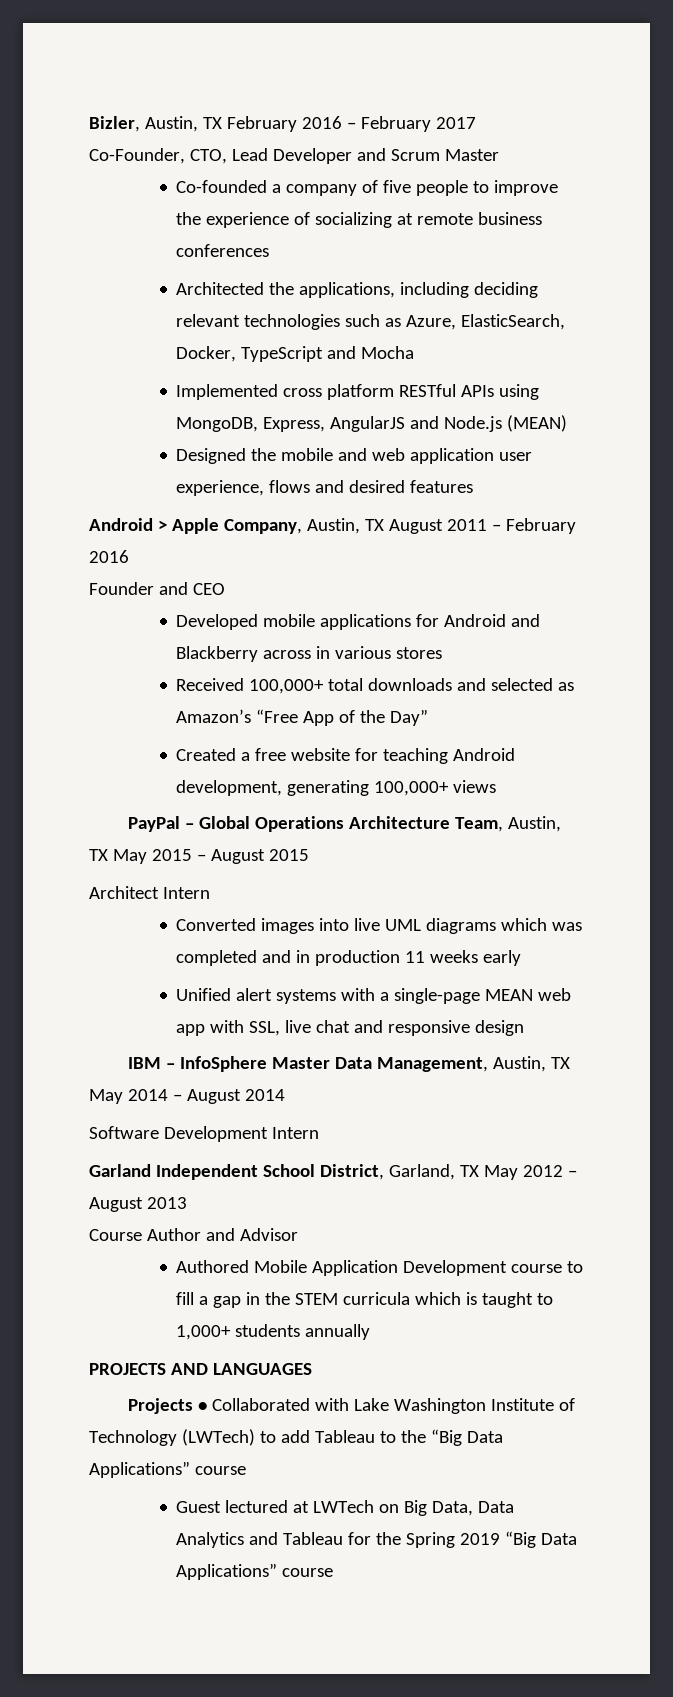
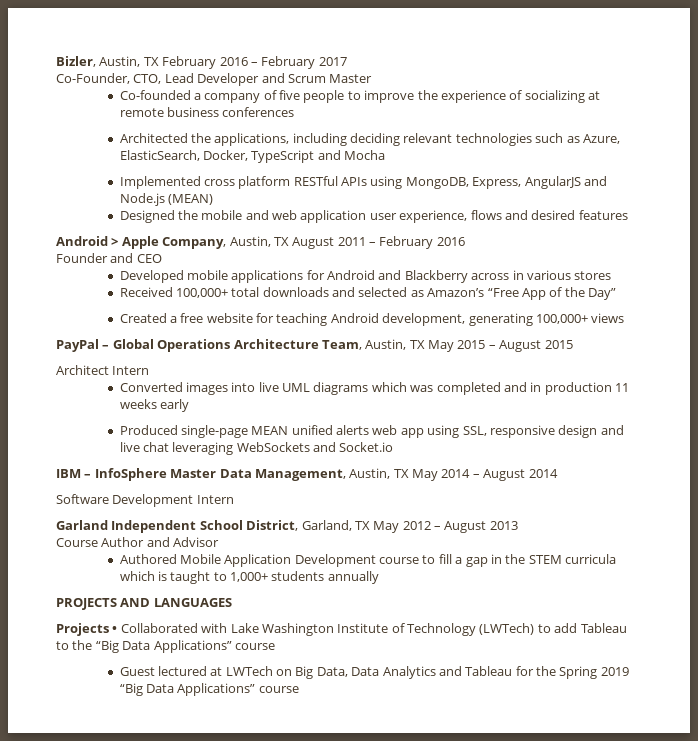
- Unified alert systems with a single-page MEAN web app with SSL, live chat and responsive design
+ Produced single-page MEAN unified alerts web app using SSL, responsive design and live chat leveraging WebSockets and Socket.io

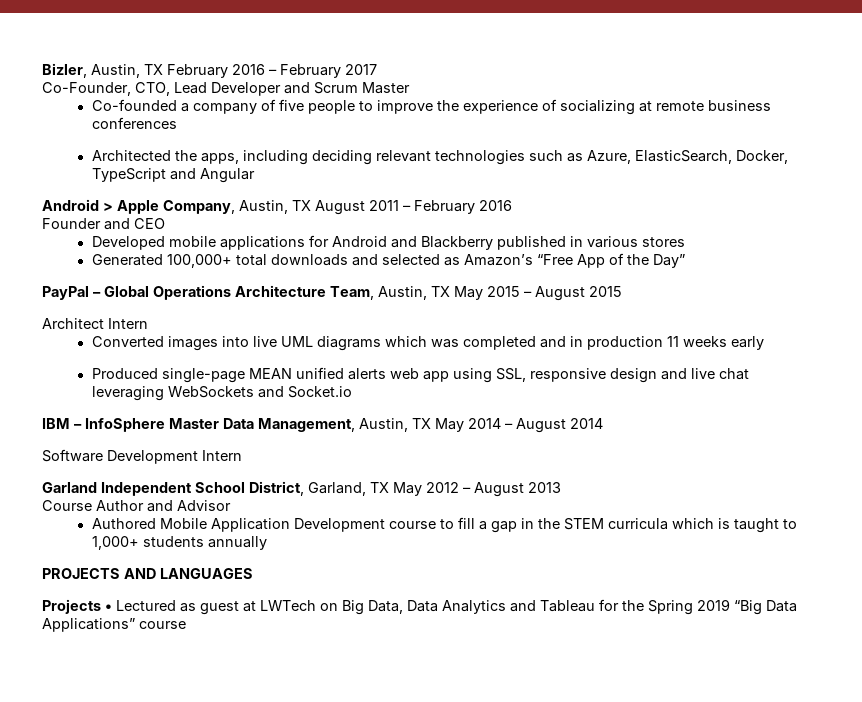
- Architected the applications, including deciding relevant technologies such as Azure, ElasticSearch, Docker, TypeScript and Mocha
- Implemented cross platform RESTful APIs using MongoDB, Express, AngularJS and Node.js (MEAN)
- Designed the mobile and web application user experience, flows and desired features
+ Architected the apps, including deciding relevant technologies such as Azure, ElasticSearch, Docker, TypeScript and Angular
- Developed mobile applications for Android and Blackberry across in various stores
+ Developed mobile applications for Android and Blackberry published in various stores
- Received 100,000+ total downloads and selected as Amazon’s “Free App of the Day”
+ Generated 100,000+ total downloads and selected as Amazon’s “Free App of the Day”
- Created a free website for teaching Android development, generating 100,000+ views
- Projects • Collaborated with Lake Washington Institute of Technology (LWTech) to add Tableau to the “Big Data Applications” course
- Guest lectured at LWTech on Big Data, Data Analytics and Tableau for the Spring 2019 “Big Data Applications” course
+ Projects • Lectured as guest at LWTech on Big Data, Data Analytics and Tableau for the Spring 2019 “Big Data Applications” course

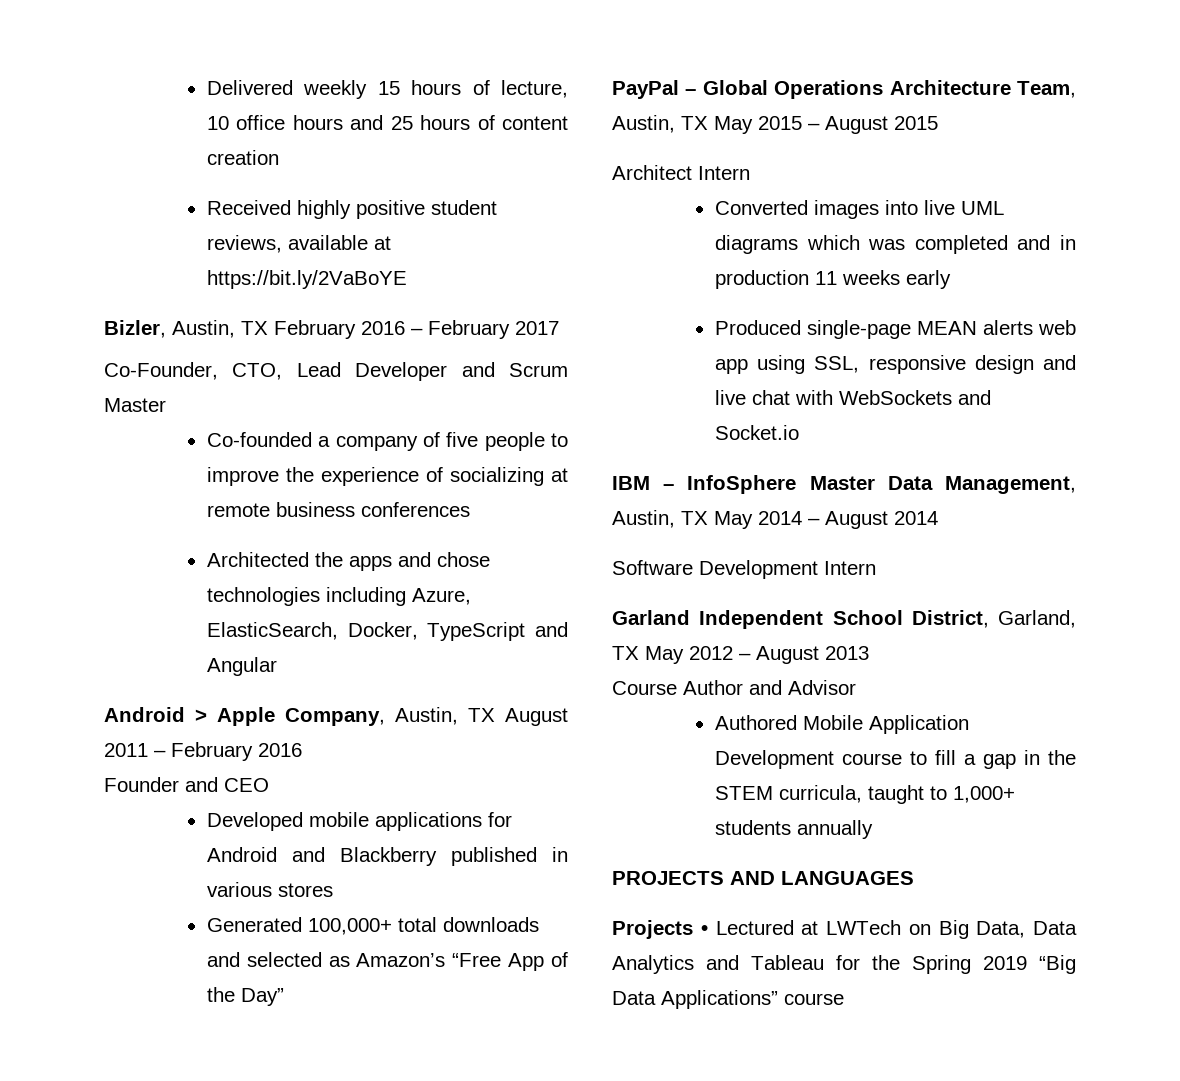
+ Delivered weekly 15 hours of lecture, 10 office hours and 25 hours of content creation
+ Received highly positive student reviews, available at https://bit.ly/2VaBoYE
- Architected the apps, including deciding relevant technologies such as Azure, ElasticSearch, Docker, TypeScript and Angular
+ Architected the apps and chose technologies including Azure, ElasticSearch, Docker, TypeScript and Angular
- Produced single-page MEAN unified alerts web app using SSL, responsive design and live chat leveraging WebSockets and Socket.io
+ Produced single-page MEAN alerts web app using SSL, responsive design and live chat with WebSockets and Socket.io
- Authored Mobile Application Development course to fill a gap in the STEM curricula which is taught to 1,000+ students annually
+ Authored Mobile Application Development course to fill a gap in the STEM curricula, taught to 1,000+ students annually
- Projects • Lectured as guest at LWTech on Big Data, Data Analytics and Tableau for the Spring 2019 “Big Data Applications” course
+ Projects • Lectured at LWTech on Big Data, Data Analytics and Tableau for the Spring 2019 “Big Data Applications” course

